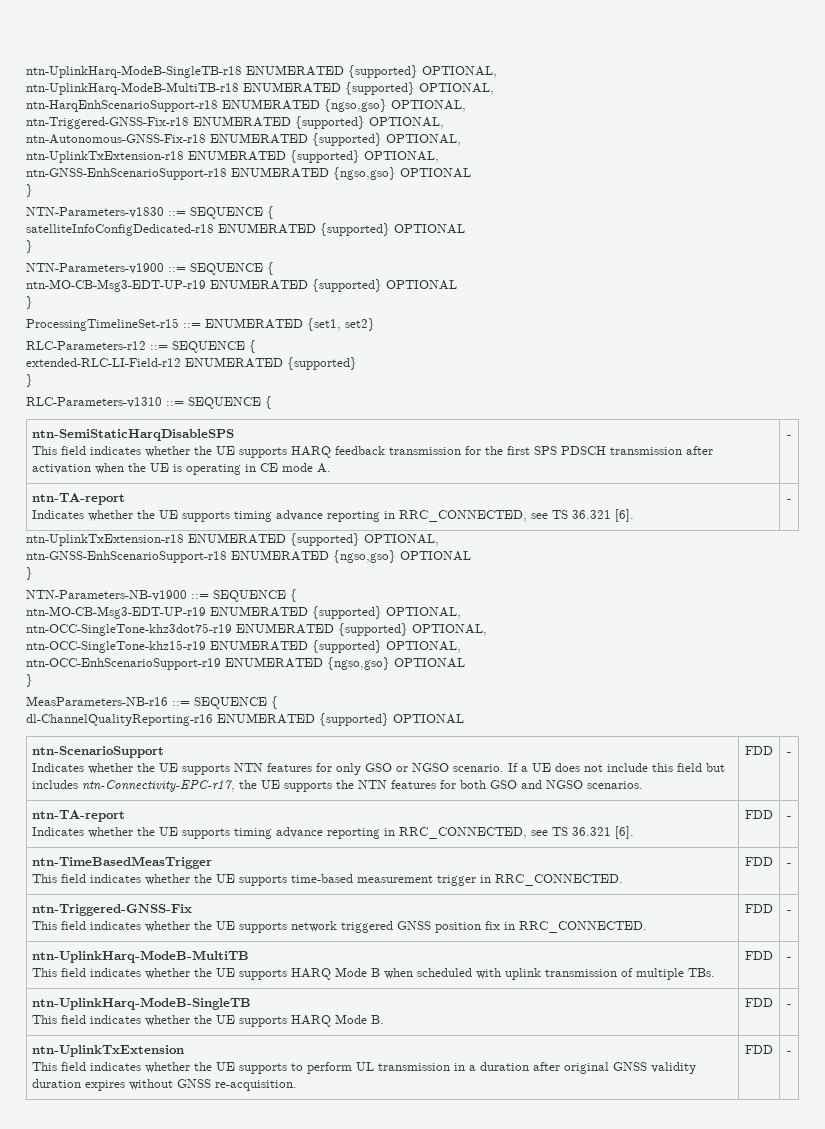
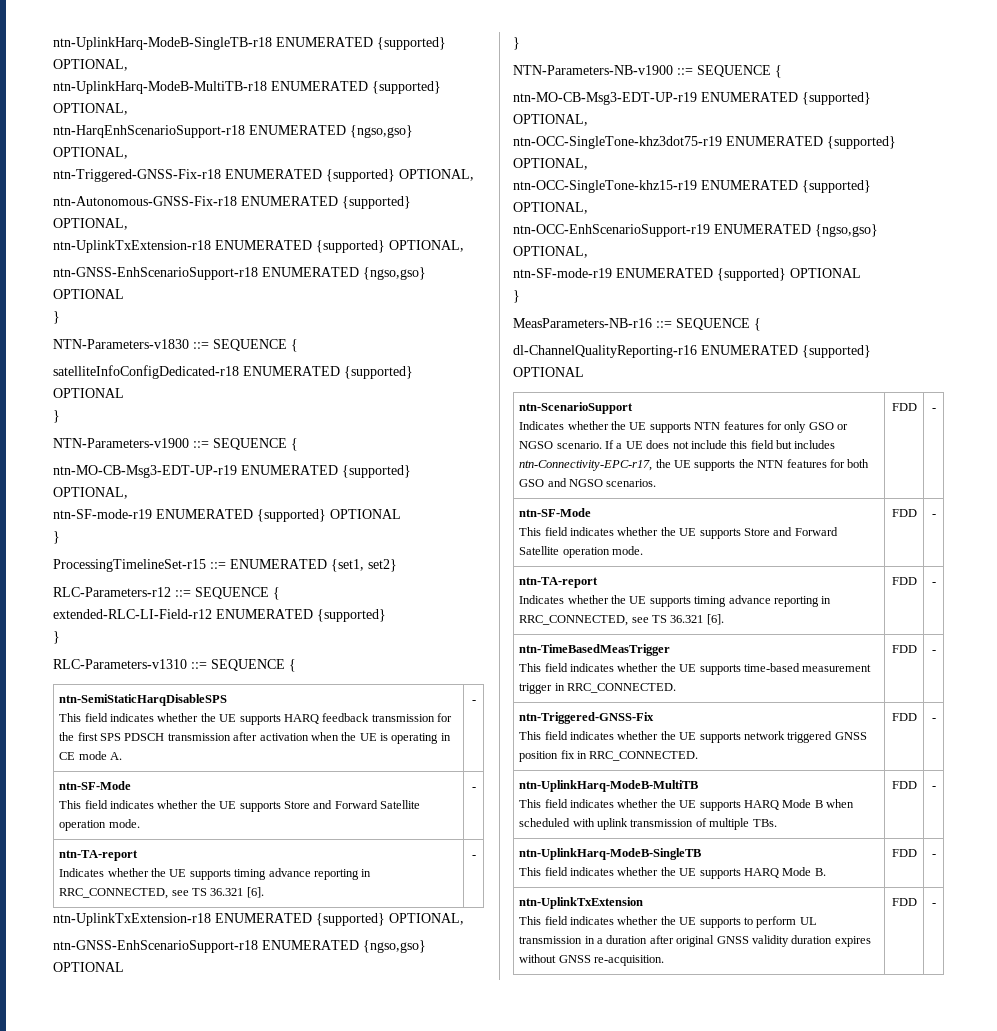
  NTN-Parameters-v1900 ::= SEQUENCE {
- ntn-MO-CB-Msg3-EDT-UP-r19 ENUMERATED {supported} OPTIONAL
+ ntn-MO-CB-Msg3-EDT-UP-r19 ENUMERATED {supported} OPTIONAL,
+ ntn-SF-mode-r19 ENUMERATED {supported} OPTIONAL
  ntn-SemiStaticHarqDisableSPS
  This field indicates whether the UE supports HARQ feedback transmission for the first SPS PDSCH transmission after activation when the UE is operating in CE mode A. | -
+ ntn-SF-Mode
+ This field indicates whether the UE supports Store and Forward Satellite operation mode. | -
- ntn-OCC-EnhScenarioSupport-r19 ENUMERATED {ngso,gso} OPTIONAL
+ ntn-OCC-EnhScenarioSupport-r19 ENUMERATED {ngso,gso} OPTIONAL,
+ ntn-SF-mode-r19 ENUMERATED {supported} OPTIONAL
  ntn-ScenarioSupport
  Indicates whether the UE supports NTN features for only GSO or NGSO scenario. If a UE does not include this field but includes ntn-Connectivity-EPC-r17, the UE supports the NTN features for both GSO and NGSO scenarios. | FDD | -
+ ntn-SF-Mode
+ This field indicates whether the UE supports Store and Forward Satellite operation mode. | FDD | -

